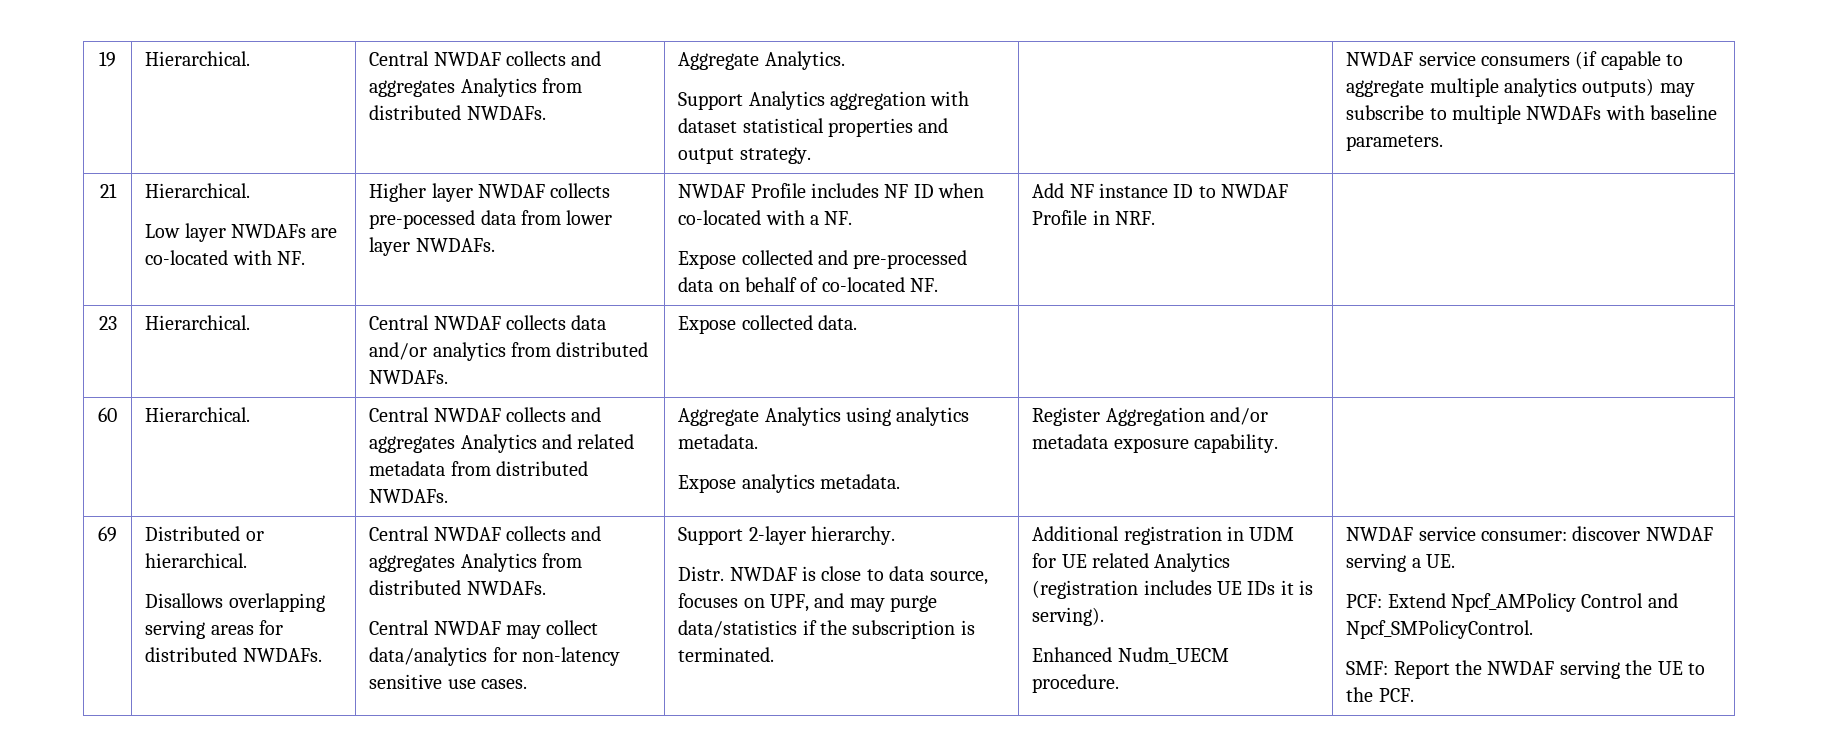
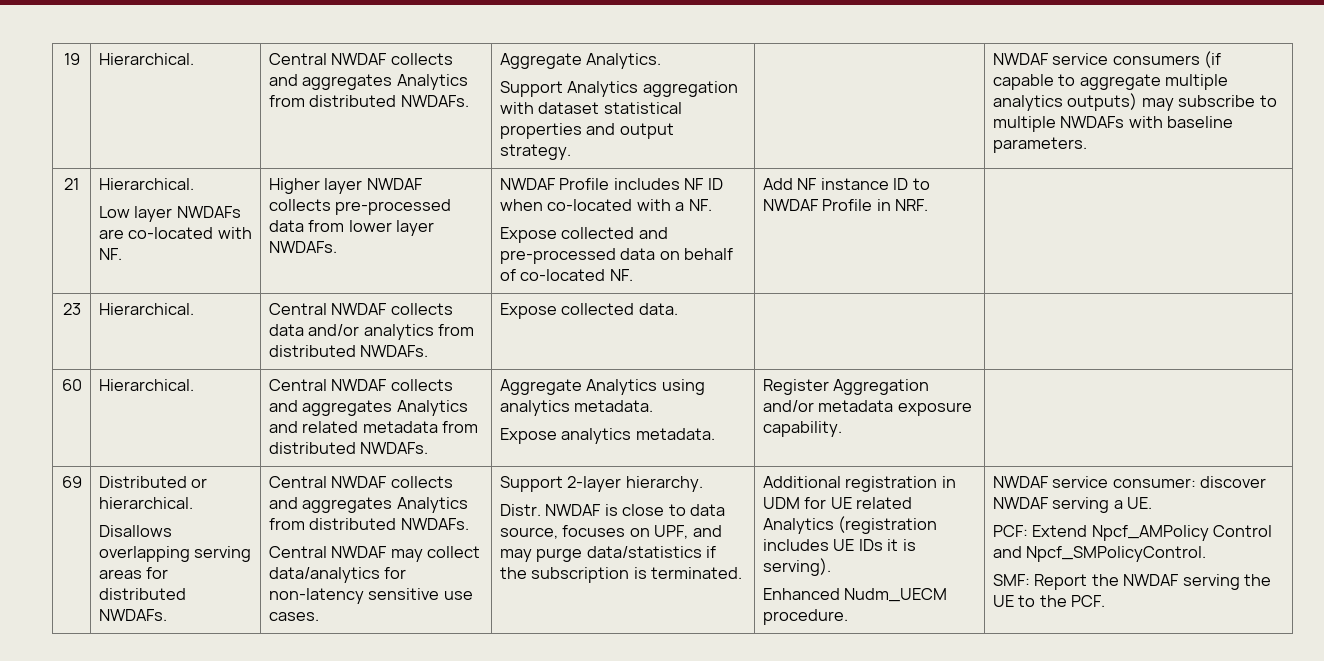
- Higher layer NWDAF collects pre-pocessed data from lower layer NWDAFs.
+ Higher layer NWDAF collects pre-processed data from lower layer NWDAFs.

